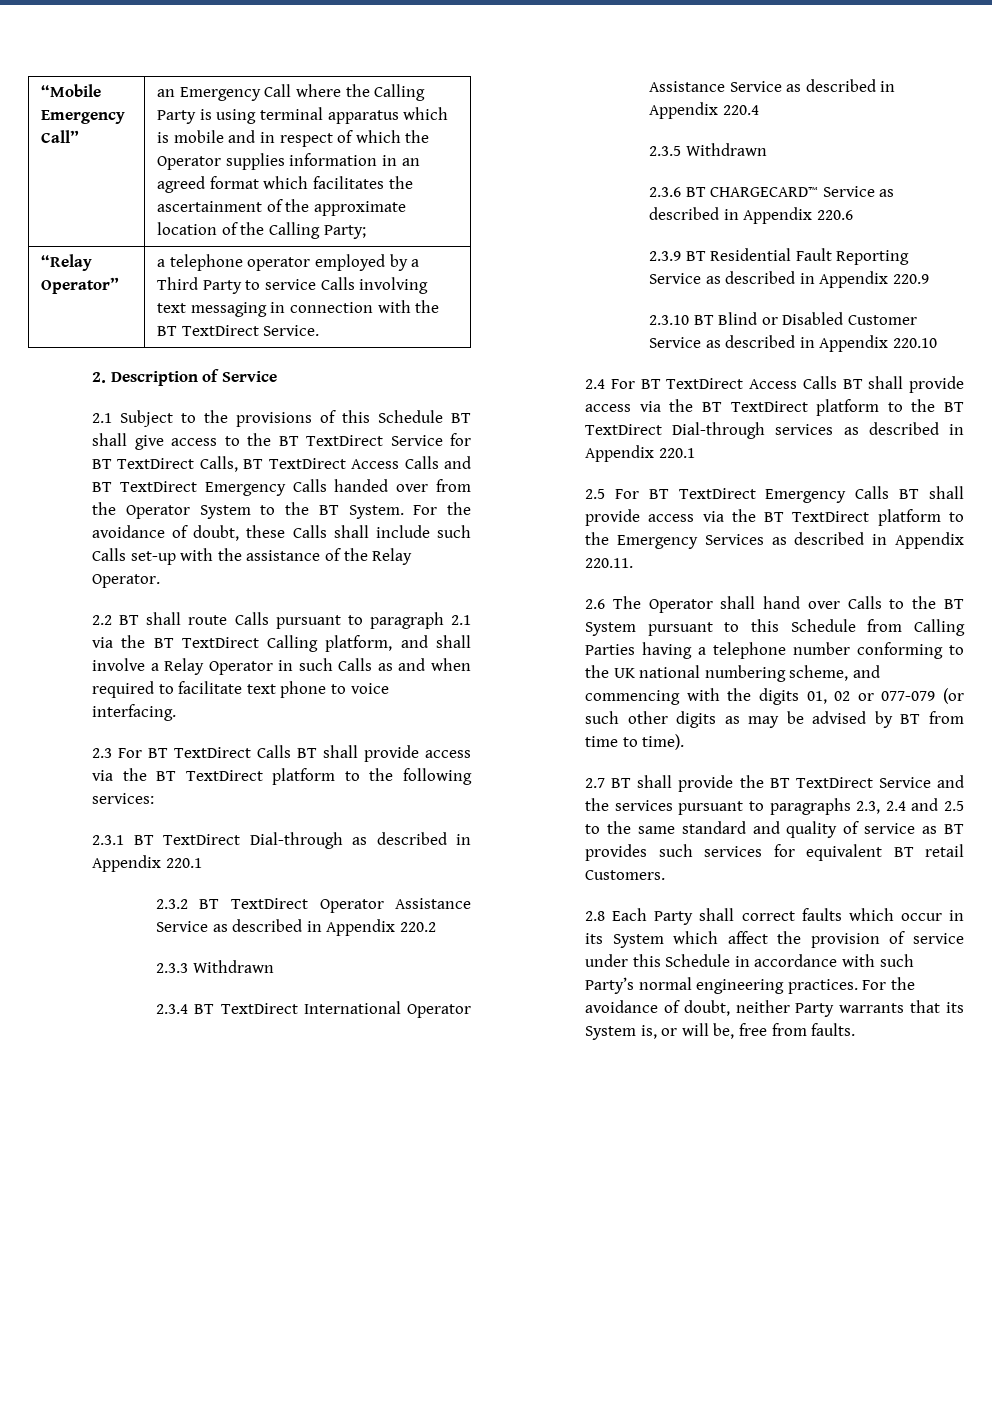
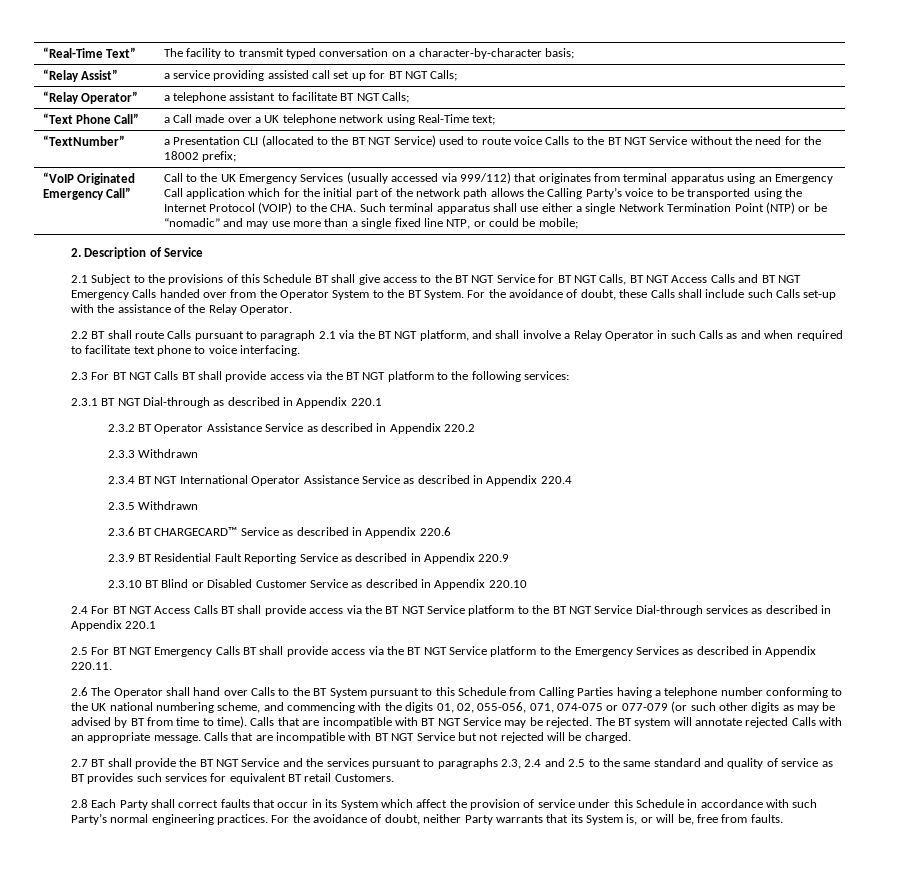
- “Mobile Emergency Call” | an Emergency Call where the Calling Party is using terminal apparatus which is mobile and in respect of which the Operator supplies information in an agreed format which facilitates the ascertainment of the approximate location of the Calling Party;
- “Relay Operator” | a telephone operator employed by a Third Party to service Calls involving text messaging in connection with the BT TextDirect Service.
+ “Real-Time Text” | The facility to transmit typed conversation on a character-by-character basis;
+ “Relay Assist” | a service providing assisted call set up for BT NGT Calls;
+ “Relay Operator” | a telephone assistant to facilitate BT NGT Calls;
+ “Text Phone Call” | a Call made over a UK telephone network using Real-Time text;
+ “TextNumber” | a Presentation CLI (allocated to the BT NGT Service) used to route voice Calls to the BT NGT Service without the need for the 18002 prefix;
+ “VoIP Originated Emergency Call” | Call to the UK Emergency Services (usually accessed via 999/112) that originates from terminal apparatus using an Emergency Call application which for the initial part of the network path allows the Calling Party’s voice to be transported using the Internet Protocol (VOIP) to the CHA. Such terminal apparatus shall use either a single Network Termination Point (NTP) or be “nomadic” and may use more than a single fixed line NTP, or could be mobile;
- 2.1 Subject to the provisions of this Schedule BT shall give access to the BT TextDirect Service for BT TextDirect Calls, BT TextDirect Access Calls and BT TextDirect Emergency Calls handed over from the Operator System to the BT System.
+ 2.1 Subject to the provisions of this Schedule BT shall give access to the BT NGT Service for BT NGT Calls, BT NGT Access Calls and BT NGT Emergency Calls handed over from the Operator System to the BT System.
- 2.2 BT shall route Calls pursuant to paragraph 2.1 via the BT TextDirect Calling platform, and shall involve a Relay Operator in such Calls as and when required to facilitate text phone to voice interfacing.
+ 2.2 BT shall route Calls pursuant to paragraph 2.1 via the BT NGT platform, and shall involve a Relay Operator in such Calls as and when required to facilitate text phone to voice interfacing.
- 2.3 For BT TextDirect Calls BT shall provide access via the BT TextDirect platform to the following services:
+ 2.3 For BT NGT Calls BT shall provide access via the BT NGT platform to the following services:
- 2.3.1 BT TextDirect Dial-through as described in Appendix 220.1
+ 2.3.1 BT NGT Dial-through as described in Appendix 220.1
- 2.3.2 BT TextDirect Operator Assistance Service as described in Appendix 220.2
+ 2.3.2 BT Operator Assistance Service as described in Appendix 220.2
- 2.3.4 BT TextDirect International Operator Assistance Service as described in Appendix 220.4
+ 2.3.4 BT NGT International Operator Assistance Service as described in Appendix 220.4
- 2.4 For BT TextDirect Access Calls BT shall provide access via the BT TextDirect platform to the BT TextDirect Dial-through services as described in Appendix 220.1
+ 2.4 For BT NGT Access Calls BT shall provide access via the BT NGT Service platform to the BT NGT Service Dial-through services as described in Appendix 220.1
- 2.5 For BT TextDirect Emergency Calls BT shall provide access via the BT TextDirect platform to the Emergency Services as described in Appendix 220.11.
+ 2.5 For BT NGT Emergency Calls BT shall provide access via the BT NGT Service platform to the Emergency Services as described in Appendix 220.11.
- 2.6 The Operator shall hand over Calls to the BT System pursuant to this Schedule from Calling Parties having a telephone number conforming to the UK national numbering scheme, and commencing with the digits 01, 02 or 077-079 (or such other digits as may be advised by BT from time to time).
+ 2.6 The Operator shall hand over Calls to the BT System pursuant to this Schedule from Calling Parties having a telephone number conforming to the UK national numbering scheme, and commencing with the digits 01, 02, 055-056, 071, 074-075 or 077-079 (or such other digits as may be advised by BT from time to time). Calls that are incompatible with BT NGT Service may be rejected. The BT system will annotate rejected Calls with an appropriate message. Calls that are incompatible with BT NGT Service but not rejected will be charged.
- 2.7 BT shall provide the BT TextDirect Service and the services pursuant to paragraphs 2.3, 2.4 and 2.5 to the same standard and quality of service as BT provides such services for equivalent BT retail Customers.
+ 2.7 BT shall provide the BT NGT Service and the services pursuant to paragraphs 2.3, 2.4 and 2.5 to the same standard and quality of service as BT provides such services for equivalent BT retail Customers.
- 2.8 Each Party shall correct faults which occur in its System which affect the provision of service under this Schedule in accordance with such Party’s normal engineering practices.
+ 2.8 Each Party shall correct faults that occur in its System which affect the provision of service under this Schedule in accordance with such Party’s normal engineering practices.

